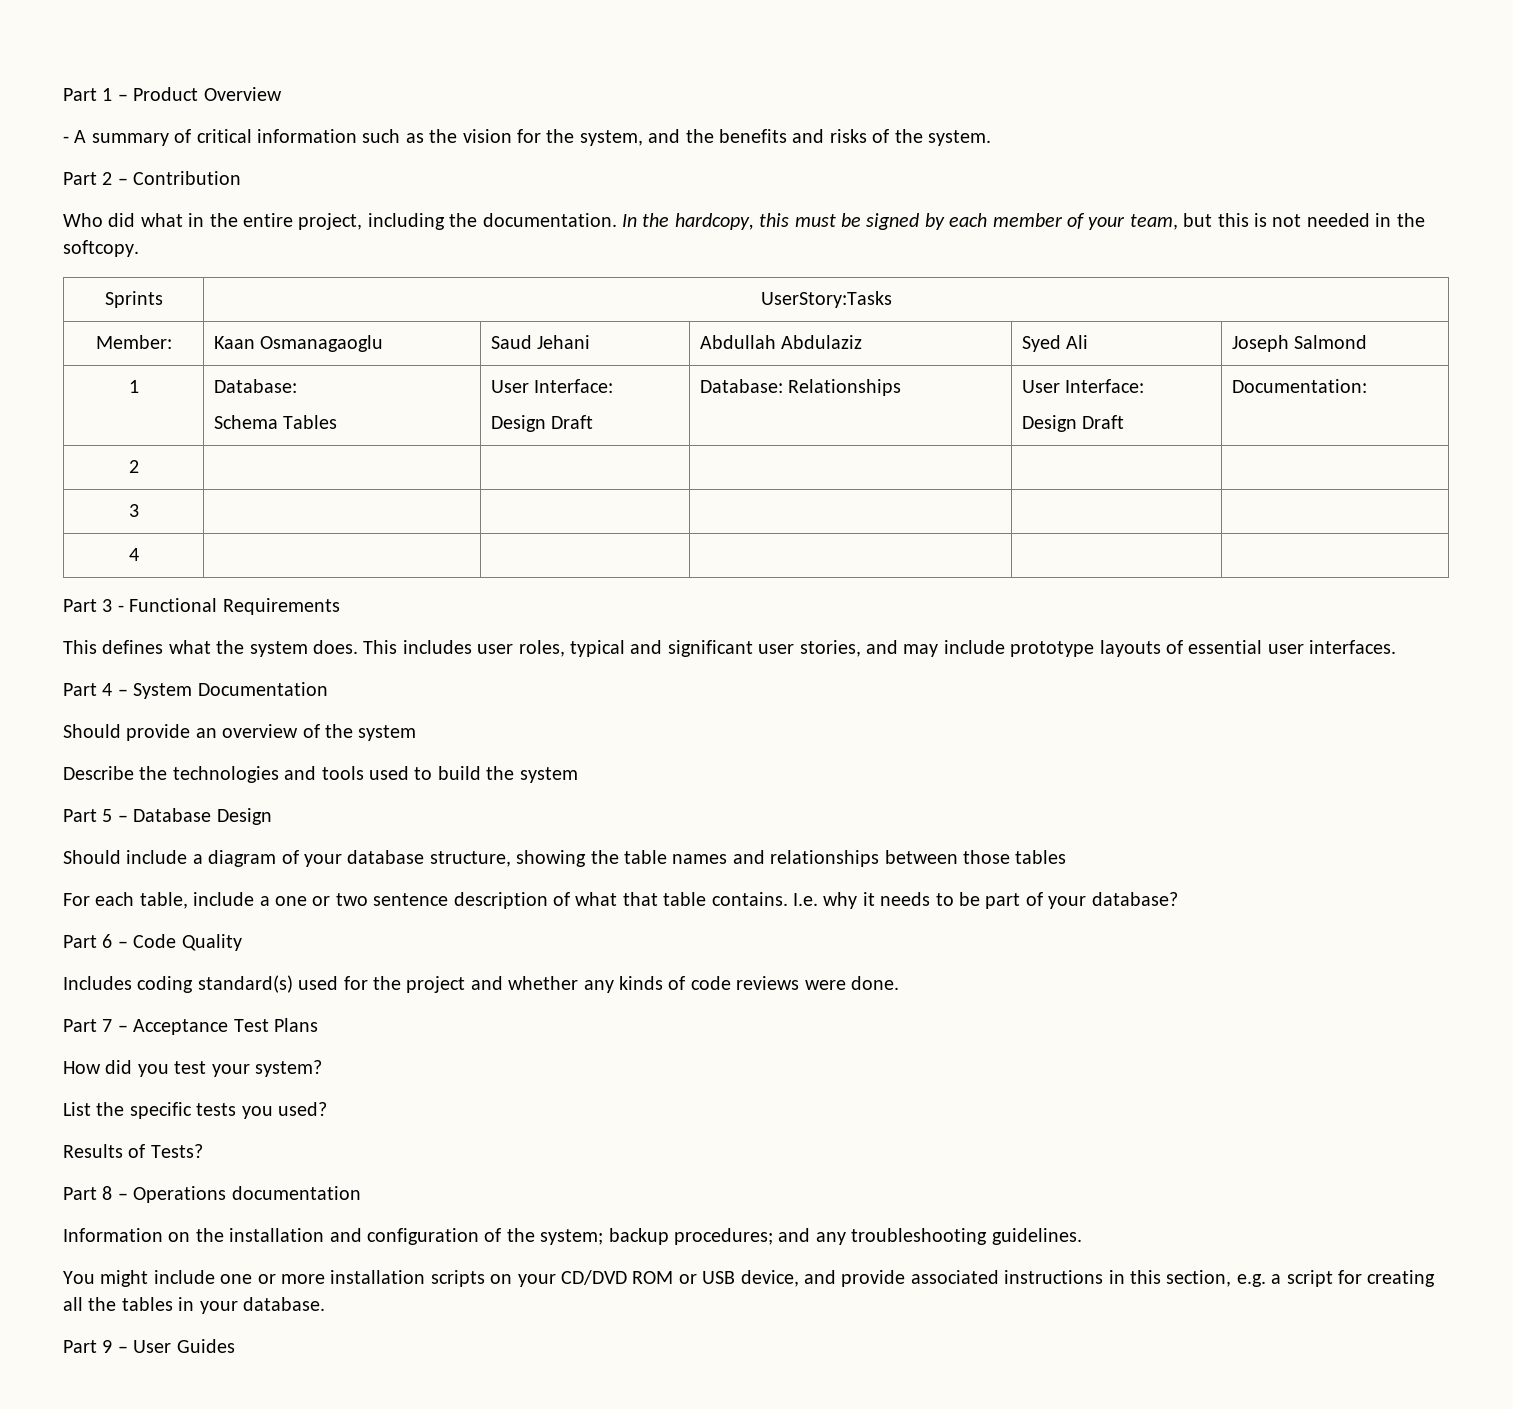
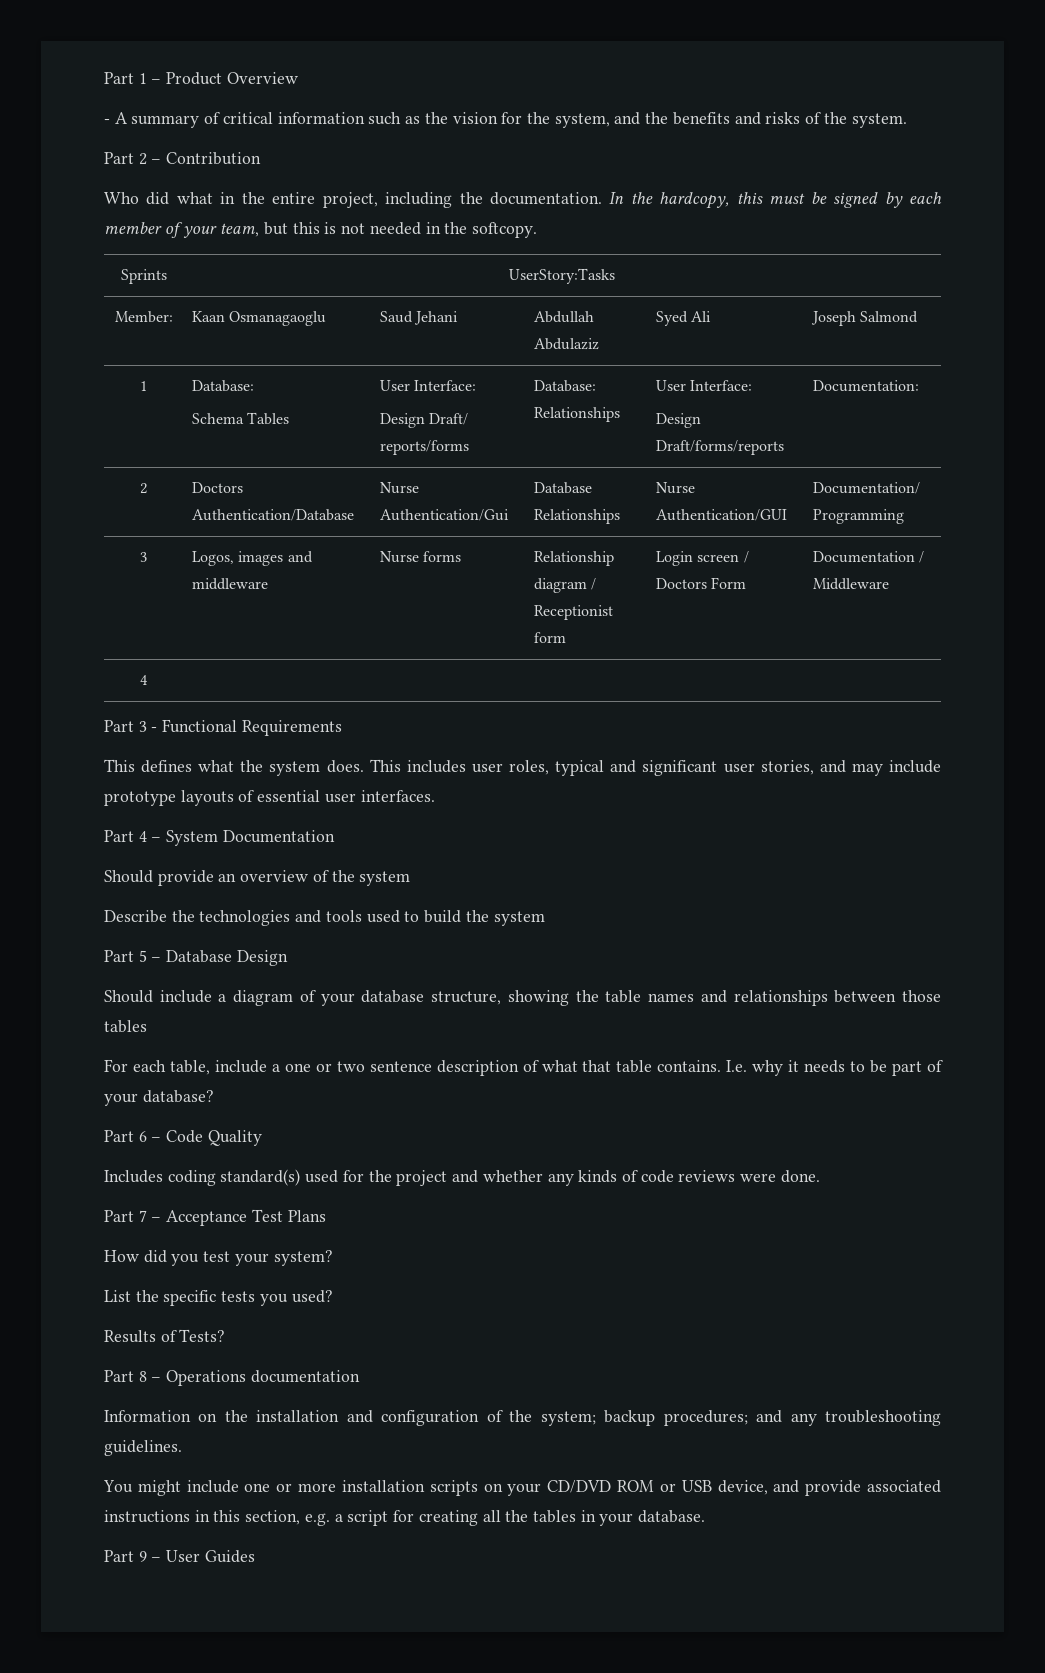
  1 | Database:
  Schema Tables | User Interface:
- Design Draft | Database: Relationships | User Interface:
- Design Draft | Documentation:
+ Design Draft/ reports/forms | Database: Relationships | User Interface:
+ Design Draft/forms/reports | Documentation:
- 2 | | | | |
- 3 | | | | |
+ 2 | Doctors Authentication/Database | Nurse Authentication/Gui | Database Relationships | Nurse Authentication/GUI | Documentation/ Programming
+ 3 | Logos, images and middleware | Nurse forms | Relationship diagram / Receptionist form | Login screen / Doctors Form | Documentation / Middleware

